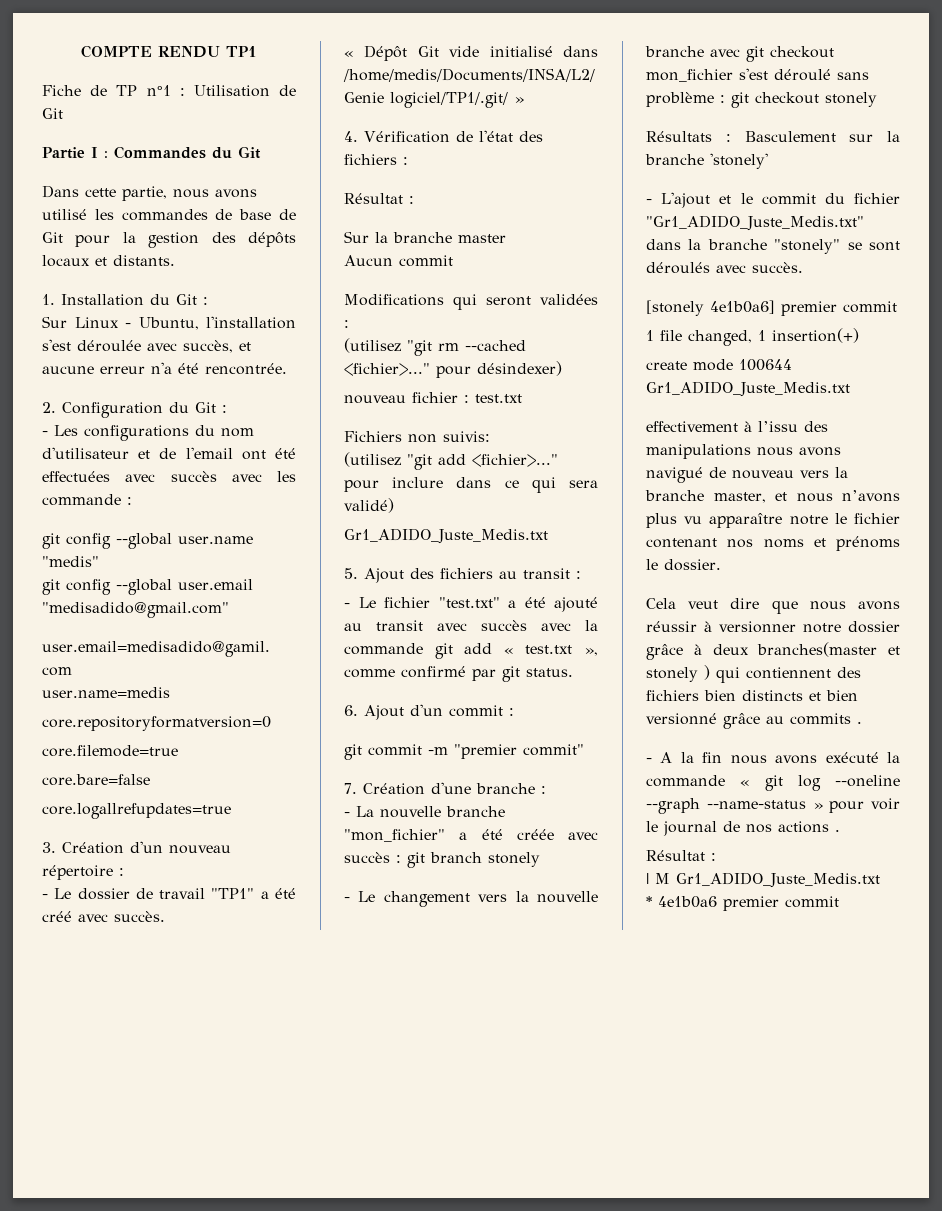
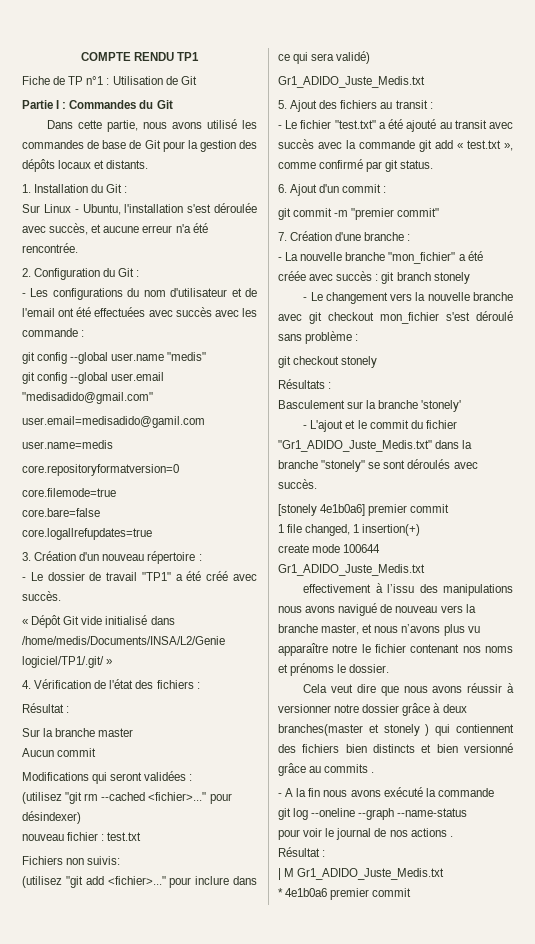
- - Le changement vers la nouvelle branche avec git checkout mon_fichier s'est déroulé sans problème : git checkout stonely
+ - Le changement vers la nouvelle branche avec git checkout mon_fichier s'est déroulé sans problème :
+ git checkout stonely
- Résultats : Basculement sur la branche 'stonely'
+ Résultats :
+ Basculement sur la branche 'stonely'
- - A la fin nous avons exécuté la commande « git log --oneline --graph --name-status » pour voir le journal de nos actions .
+ - A la fin nous avons exécuté la commande
+ git log --oneline --graph --name-status
+ pour voir le journal de nos actions .

